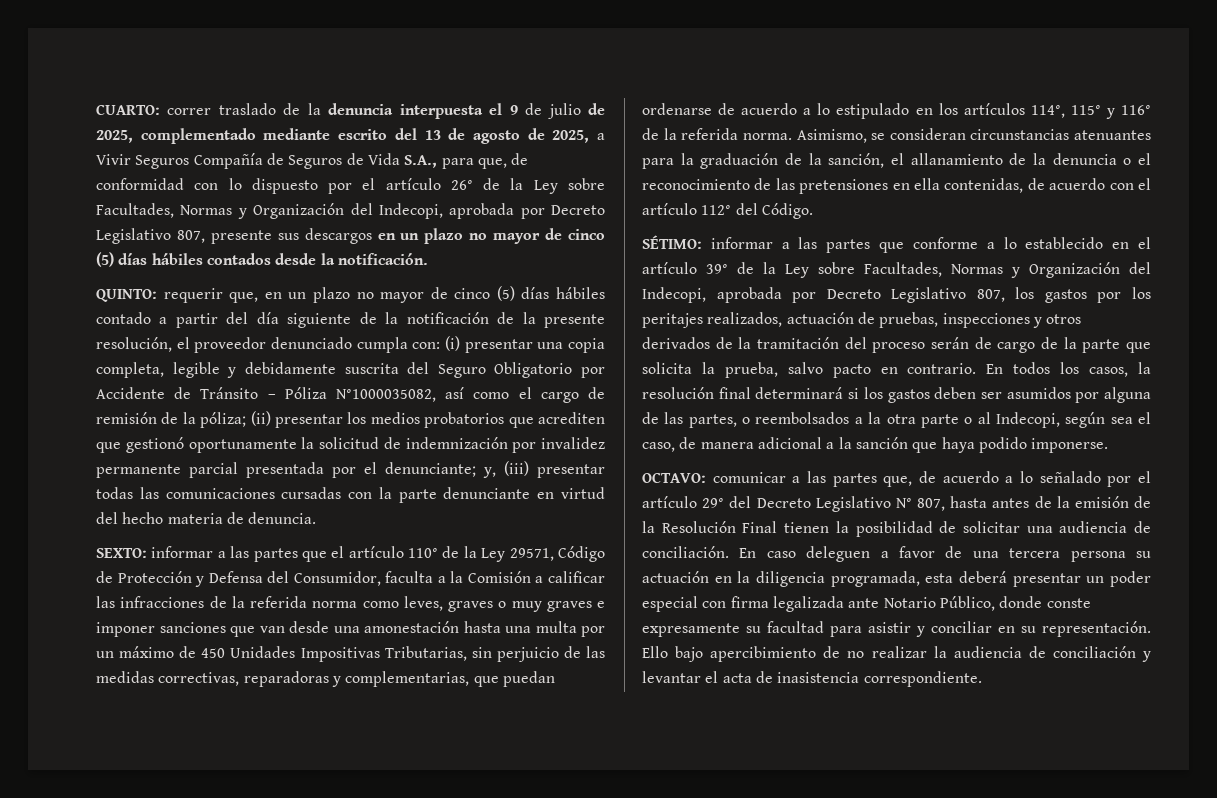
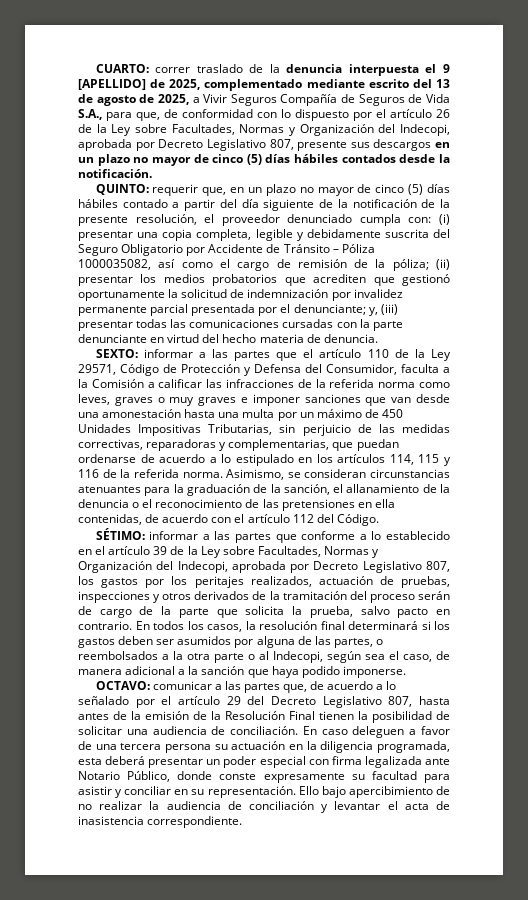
- correr traslado de la denuncia interpuesta el 9 de julio de 2025, complementado mediante escrito del 13 de agosto de 2025, a Vivir Seguros Compañía de Seguros de Vida S.A., para que, de conformidad con lo dispuesto por el artículo 26° de la Ley sobre Facultades, Normas y Organización del Indecopi, aprobada por Decreto Legislativo 807, presente sus descargos en un plazo no mayor de cinco (5) días hábiles contados desde la notificación.
+ correr traslado de la denuncia interpuesta el 9 [APELLIDO] de 2025, complementado mediante escrito del 13 de agosto de 2025, a Vivir Seguros Compañía de Seguros de Vida S.A., para que, de conformidad con lo dispuesto por el artículo 26 de la Ley sobre Facultades, Normas y Organización del Indecopi, aprobada por Decreto Legislativo 807, presente sus descargos en un plazo no mayor de cinco (5) días hábiles contados desde la notificación.
- (i) presentar una copia completa, legible y debidamente suscrita del Seguro Obligatorio por Accidente de Tránsito – Póliza N°1000035082, así como el cargo de remisión de la póliza;
+ (i) presentar una copia completa, legible y debidamente suscrita del Seguro Obligatorio por Accidente de Tránsito – Póliza 1000035082, así como el cargo de remisión de la póliza;
- informar a las partes que el artículo 110° de la Ley 29571, Código de Protección y Defensa del Consumidor, faculta a la Comisión a calificar las infracciones de la referida norma como leves, graves o muy graves e imponer sanciones que van desde una amonestación hasta una multa por un máximo de 450 Unidades Impositivas Tributarias, sin perjuicio de las medidas correctivas, reparadoras y complementarias, que puedan ordenarse de acuerdo a lo estipulado en los artículos 114°, 115° y 116° de la referida norma.
+ informar a las partes que el artículo 110 de la Ley 29571, Código de Protección y Defensa del Consumidor, faculta a la Comisión a calificar las infracciones de la referida norma como leves, graves o muy graves e imponer sanciones que van desde una amonestación hasta una multa por un máximo de 450 Unidades Impositivas Tributarias, sin perjuicio de las medidas correctivas, reparadoras y complementarias, que puedan ordenarse de acuerdo a lo estipulado en los artículos 114, 115 y 116 de la referida norma.
- Asimismo, se consideran circunstancias atenuantes para la graduación de la sanción, el allanamiento de la denuncia o el reconocimiento de las pretensiones en ella contenidas, de acuerdo con el artículo 112° del Código.
+ Asimismo, se consideran circunstancias atenuantes para la graduación de la sanción, el allanamiento de la denuncia o el reconocimiento de las pretensiones en ella contenidas, de acuerdo con el artículo 112 del Código.
- SÉTIMO: informar a las partes que conforme a lo establecido en el artículo 39° de la Ley sobre Facultades, Normas y Organización del Indecopi, aprobada por Decreto Legislativo 807, los gastos por los peritajes realizados, actuación de pruebas, inspecciones y otros derivados de la tramitación del proceso serán de cargo de la parte que solicita la prueba, salvo pacto en contrario.
+ SÉTIMO: informar a las partes que conforme a lo establecido en el artículo 39 de la Ley sobre Facultades, Normas y Organización del Indecopi, aprobada por Decreto Legislativo 807, los gastos por los peritajes realizados, actuación de pruebas, inspecciones y otros derivados de la tramitación del proceso serán de cargo de la parte que solicita la prueba, salvo pacto en contrario.
- OCTAVO: comunicar a las partes que, de acuerdo a lo señalado por el artículo 29° del Decreto Legislativo N° 807, hasta antes de la emisión de la Resolución Final tienen la posibilidad de solicitar una audiencia de conciliación.
+ OCTAVO: comunicar a las partes que, de acuerdo a lo señalado por el artículo 29 del Decreto Legislativo 807, hasta antes de la emisión de la Resolución Final tienen la posibilidad de solicitar una audiencia de conciliación.

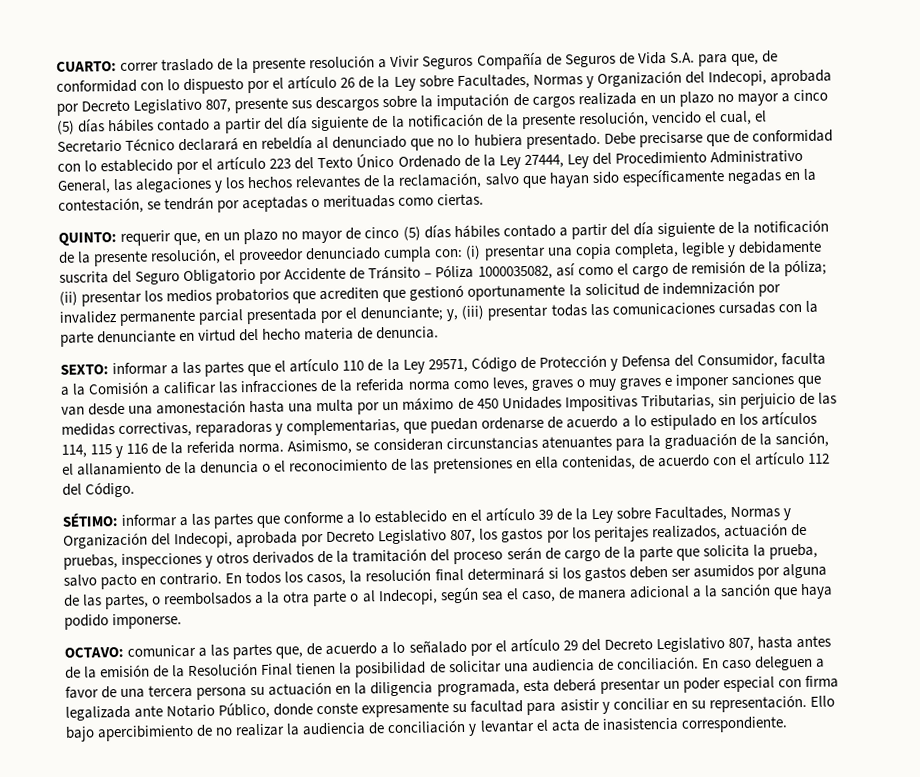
- CUARTO: correr traslado de la denuncia interpuesta el 9 [APELLIDO] de 2025, complementado mediante escrito del 13 de agosto de 2025, a Vivir Seguros Compañía de Seguros de Vida S.A., para que, de conformidad con lo dispuesto por el artículo 26 de la Ley sobre Facultades, Normas y Organización del Indecopi, aprobada por Decreto Legislativo 807, presente sus descargos en un plazo no mayor de cinco (5) días hábiles contados desde la notificación.
+ CUARTO: correr traslado de la presente resolución a Vivir Seguros Compañía de Seguros de Vida S.A. para que, de conformidad con lo dispuesto por el artículo 26 de la Ley sobre Facultades, Normas y Organización del Indecopi, aprobada por Decreto Legislativo 807, presente sus descargos sobre la imputación de cargos realizada en un plazo no mayor a cinco (5) días hábiles contado a partir del día siguiente de la notificación de la presente resolución, vencido el cual, el Secretario Técnico declarará en rebeldía al denunciado que no lo hubiera presentado. Debe precisarse que de conformidad con lo establecido por el artículo 223 del Texto Único Ordenado de la Ley 27444, Ley del Procedimiento Administrativo General, las alegaciones y los hechos relevantes de la reclamación, salvo que hayan sido específicamente negadas en la contestación, se tendrán por aceptadas o merituadas como ciertas.

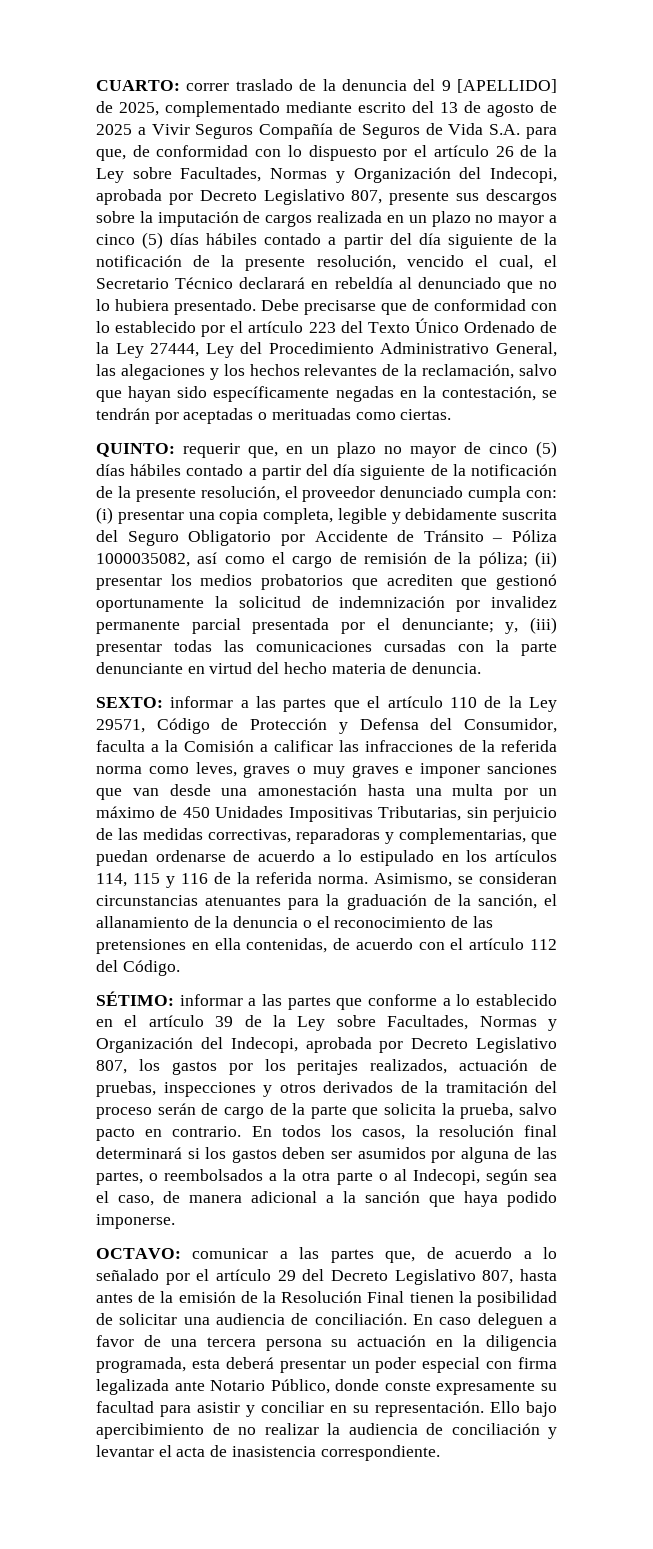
- correr traslado de la presente resolución a Vivir Seguros Compañía de Seguros de Vida S.A. para que, de conformidad con lo dispuesto por el artículo 26 de la Ley sobre Facultades, Normas y Organización del Indecopi, aprobada por Decreto Legislativo 807, presente sus descargos sobre la imputación de cargos realizada en un plazo no mayor a cinco (5) días hábiles contado a partir del día siguiente de la notificación de la presente resolución, vencido el cual, el Secretario Técnico declarará en rebeldía al denunciado que no lo hubiera presentado.
+ correr traslado de la denuncia del 9 [APELLIDO] de 2025, complementado mediante escrito del 13 de agosto de 2025 a Vivir Seguros Compañía de Seguros de Vida S.A. para que, de conformidad con lo dispuesto por el artículo 26 de la Ley sobre Facultades, Normas y Organización del Indecopi, aprobada por Decreto Legislativo 807, presente sus descargos sobre la imputación de cargos realizada en un plazo no mayor a cinco (5) días hábiles contado a partir del día siguiente de la notificación de la presente resolución, vencido el cual, el Secretario Técnico declarará en rebeldía al denunciado que no lo hubiera presentado.

